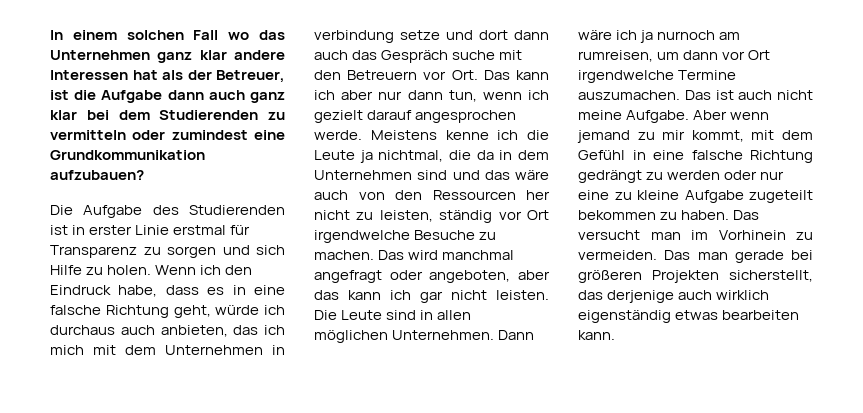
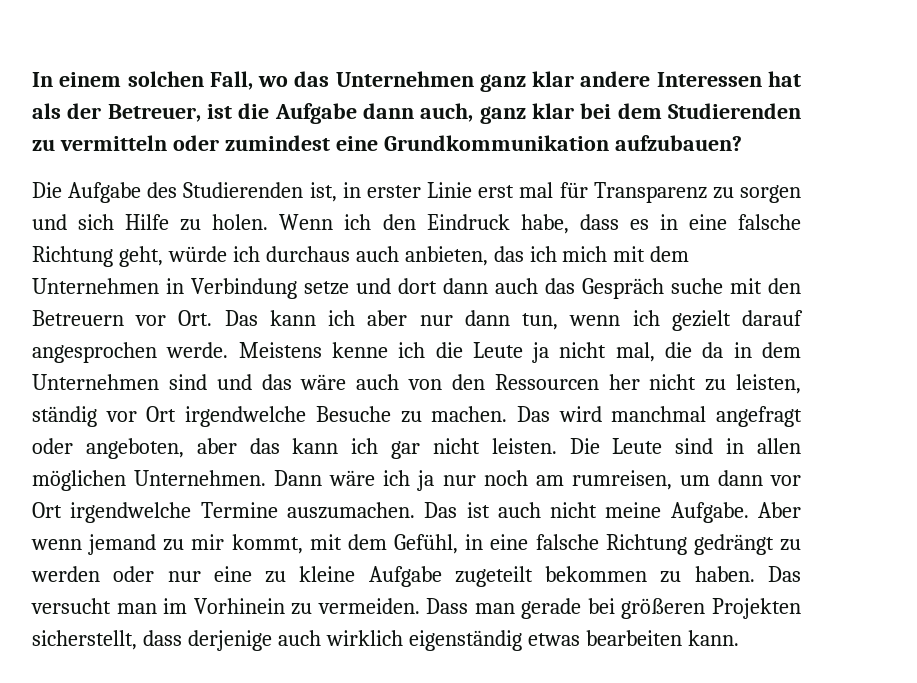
- In einem solchen Fall wo das Unternehmen ganz klar andere Interessen hat als der Betreuer, ist die Aufgabe dann auch ganz klar bei dem Studierenden zu vermitteln oder zumindest eine Grundkommunikation aufzubauen?
+ In einem solchen Fall, wo das Unternehmen ganz klar andere Interessen hat als der Betreuer, ist die Aufgabe dann auch, ganz klar bei dem Studierenden zu vermitteln oder zumindest eine Grundkommunikation aufzubauen?
- Die Aufgabe des Studierenden ist in erster Linie erstmal für Transparenz zu sorgen und sich Hilfe zu holen.
+ Die Aufgabe des Studierenden ist, in erster Linie erst mal für Transparenz zu sorgen und sich Hilfe zu holen.
- Wenn ich den Eindruck habe, dass es in eine falsche Richtung geht, würde ich durchaus auch anbieten, das ich mich mit dem Unternehmen in verbindung setze und dort dann auch das Gespräch suche mit den Betreuern vor Ort. Das kann ich aber nur dann tun, wenn ich gezielt darauf angesprochen werde.
+ Wenn ich den Eindruck habe, dass es in eine falsche Richtung geht, würde ich durchaus auch anbieten, das ich mich mit dem Unternehmen in Verbindung setze und dort dann auch das Gespräch suche mit den Betreuern vor Ort. Das kann ich aber nur dann tun, wenn ich gezielt darauf angesprochen werde.
- Meistens kenne ich die Leute ja nichtmal, die da in dem Unternehmen sind und das wäre auch von den Ressourcen her nicht zu leisten, ständig vor Ort irgendwelche Besuche zu machen.
+ Meistens kenne ich die Leute ja nicht mal, die da in dem Unternehmen sind und das wäre auch von den Ressourcen her nicht zu leisten, ständig vor Ort irgendwelche Besuche zu machen.
- Dann wäre ich ja nurnoch am rumreisen, um dann vor Ort irgendwelche Termine auszumachen.
+ Dann wäre ich ja nur noch am rumreisen, um dann vor Ort irgendwelche Termine auszumachen.
- Aber wenn jemand zu mir kommt, mit dem Gefühl in eine falsche Richtung gedrängt zu werden oder nur eine zu kleine Aufgabe zugeteilt bekommen zu haben.
+ Aber wenn jemand zu mir kommt, mit dem Gefühl, in eine falsche Richtung gedrängt zu werden oder nur eine zu kleine Aufgabe zugeteilt bekommen zu haben.
- Das man gerade bei größeren Projekten sicherstellt, das derjenige auch wirklich eigenständig etwas bearbeiten kann.
+ Dass man gerade bei größeren Projekten sicherstellt, dass derjenige auch wirklich eigenständig etwas bearbeiten kann.

